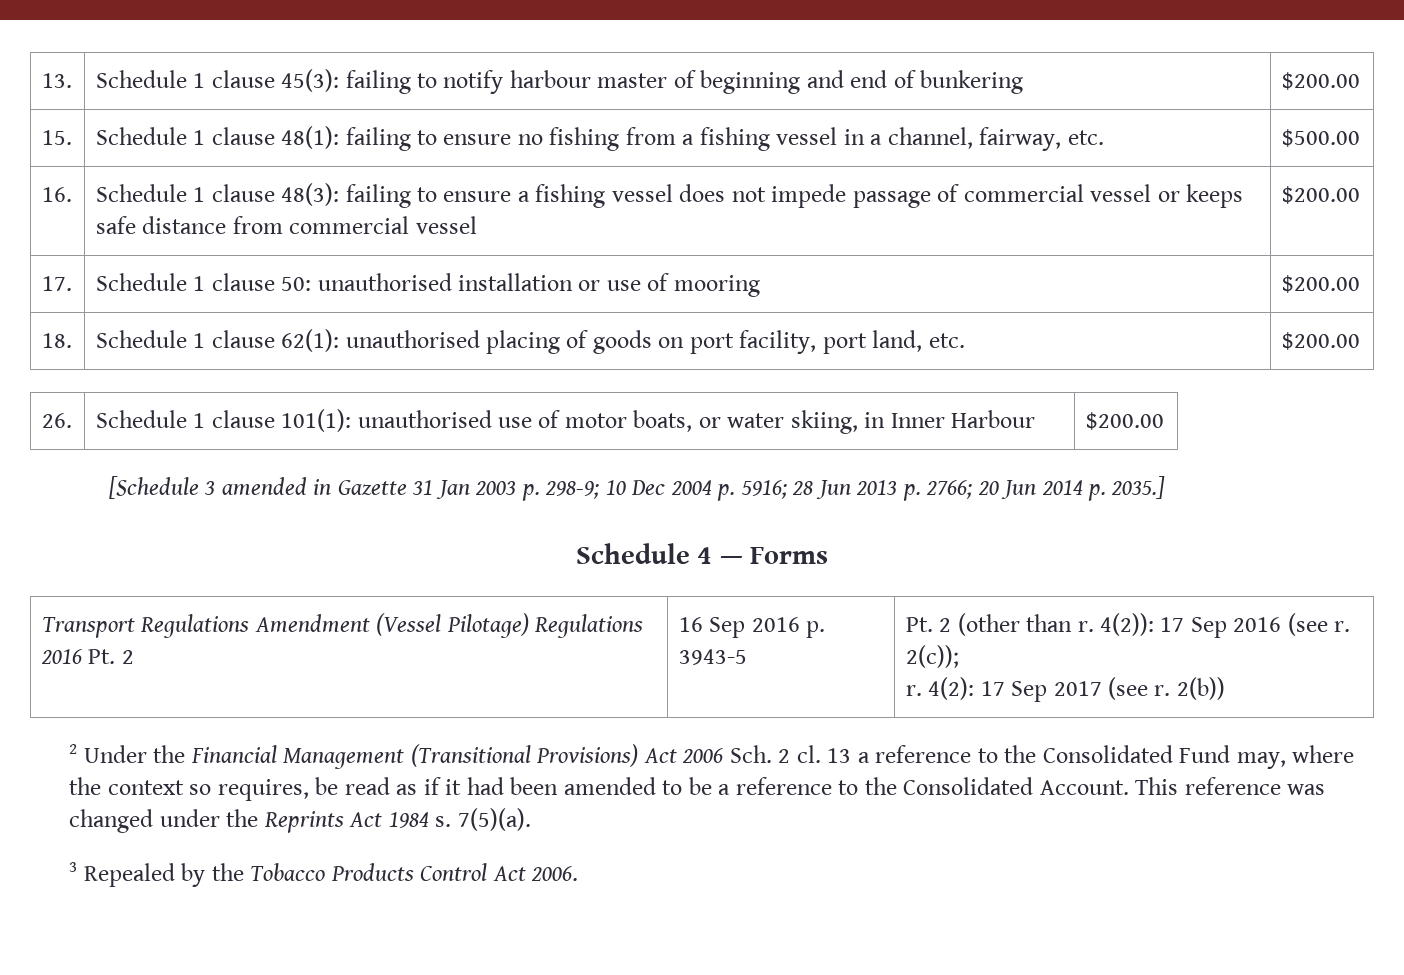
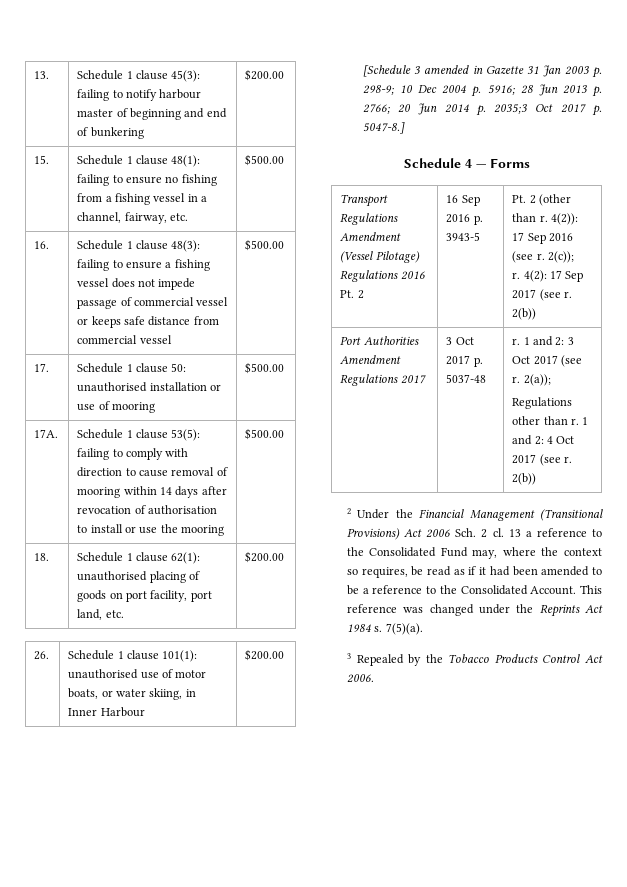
- 16. | Schedule 1 clause 48(3): failing to ensure a fishing vessel does not impede passage of commercial vessel or keeps safe distance from commercial vessel | $200.00
+ 16. | Schedule 1 clause 48(3): failing to ensure a fishing vessel does not impede passage of commercial vessel or keeps safe distance from commercial vessel | $500.00
- 17. | Schedule 1 clause 50: unauthorised installation or use of mooring | $200.00
+ 17. | Schedule 1 clause 50: unauthorised installation or use of mooring | $500.00
+ 17A. | Schedule 1 clause 53(5): failing to comply with direction to cause removal of mooring within 14 days after revocation of authorisation to install or use the mooring | $500.00
- [Schedule 3 amended in Gazette 31 Jan 2003 p. 298-9; 10 Dec 2004 p. 5916; 28 Jun 2013 p. 2766; 20 Jun 2014 p. 2035.]
+ [Schedule 3 amended in Gazette 31 Jan 2003 p. 298-9; 10 Dec 2004 p. 5916; 28 Jun 2013 p. 2766; 20 Jun 2014 p. 2035;3 Oct 2017 p. 5047-8.]
+ Port Authorities Amendment Regulations 2017 | 3 Oct 2017 p. 5037-48 | r. 1 and 2: 3 Oct 2017 (see r. 2(a));
+ Regulations other than r. 1 and 2: 4 Oct 2017 (see r. 2(b))

